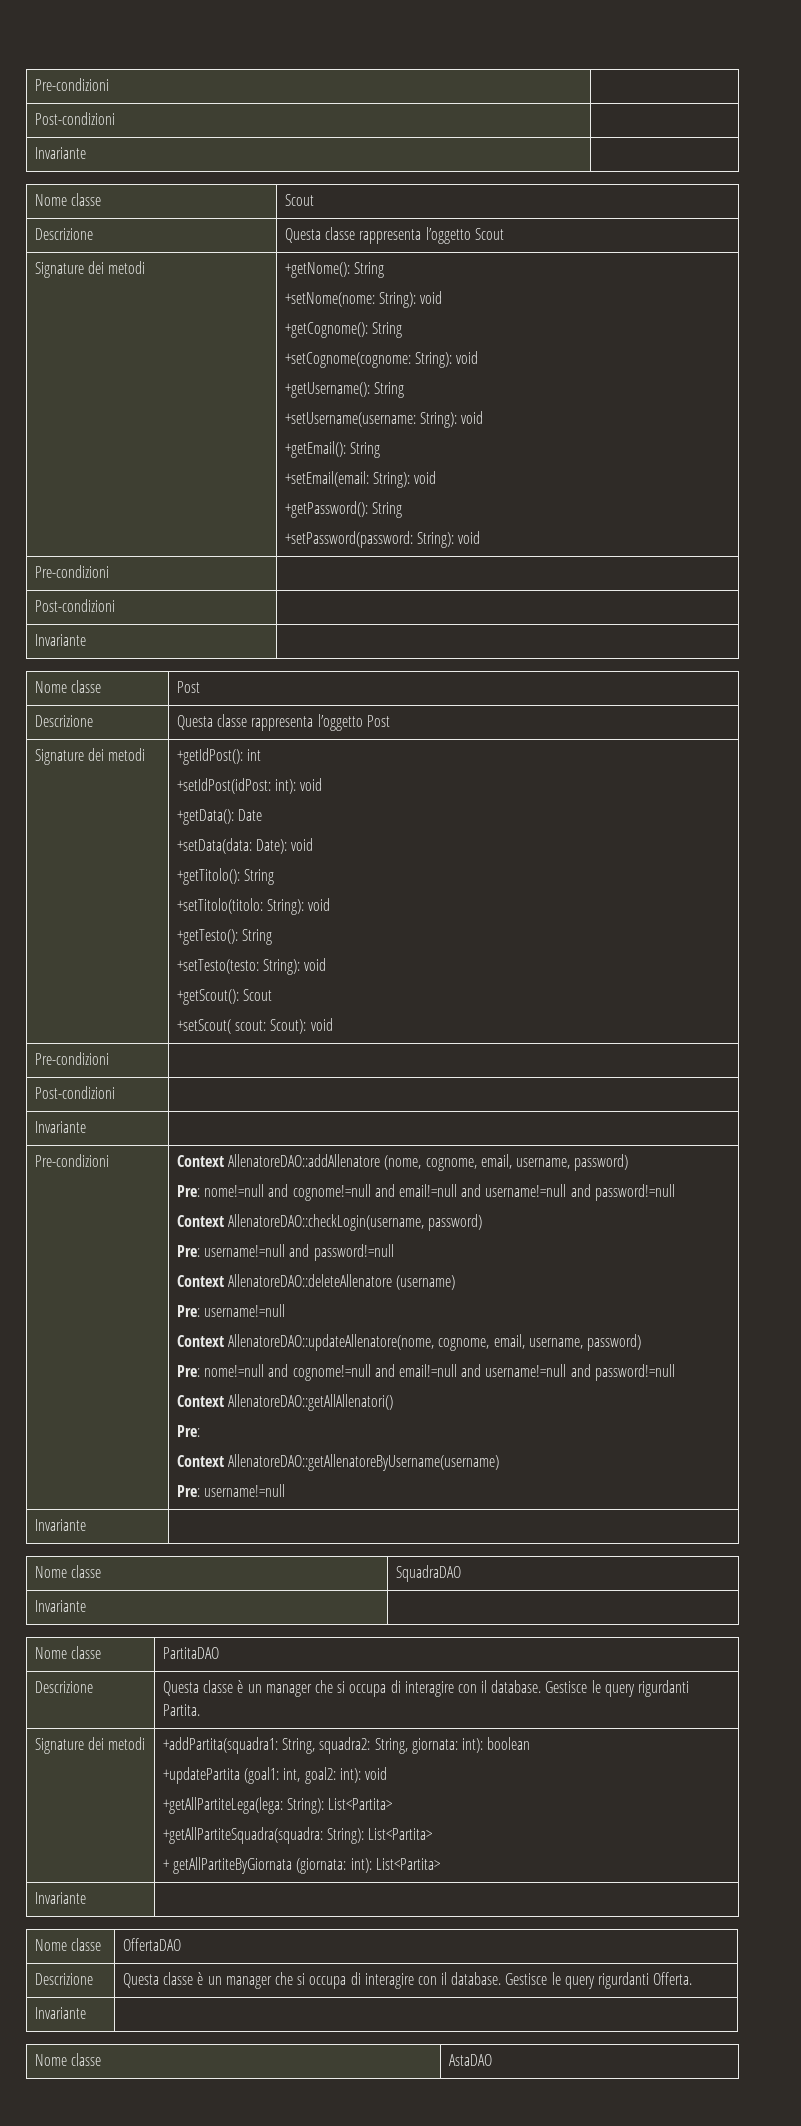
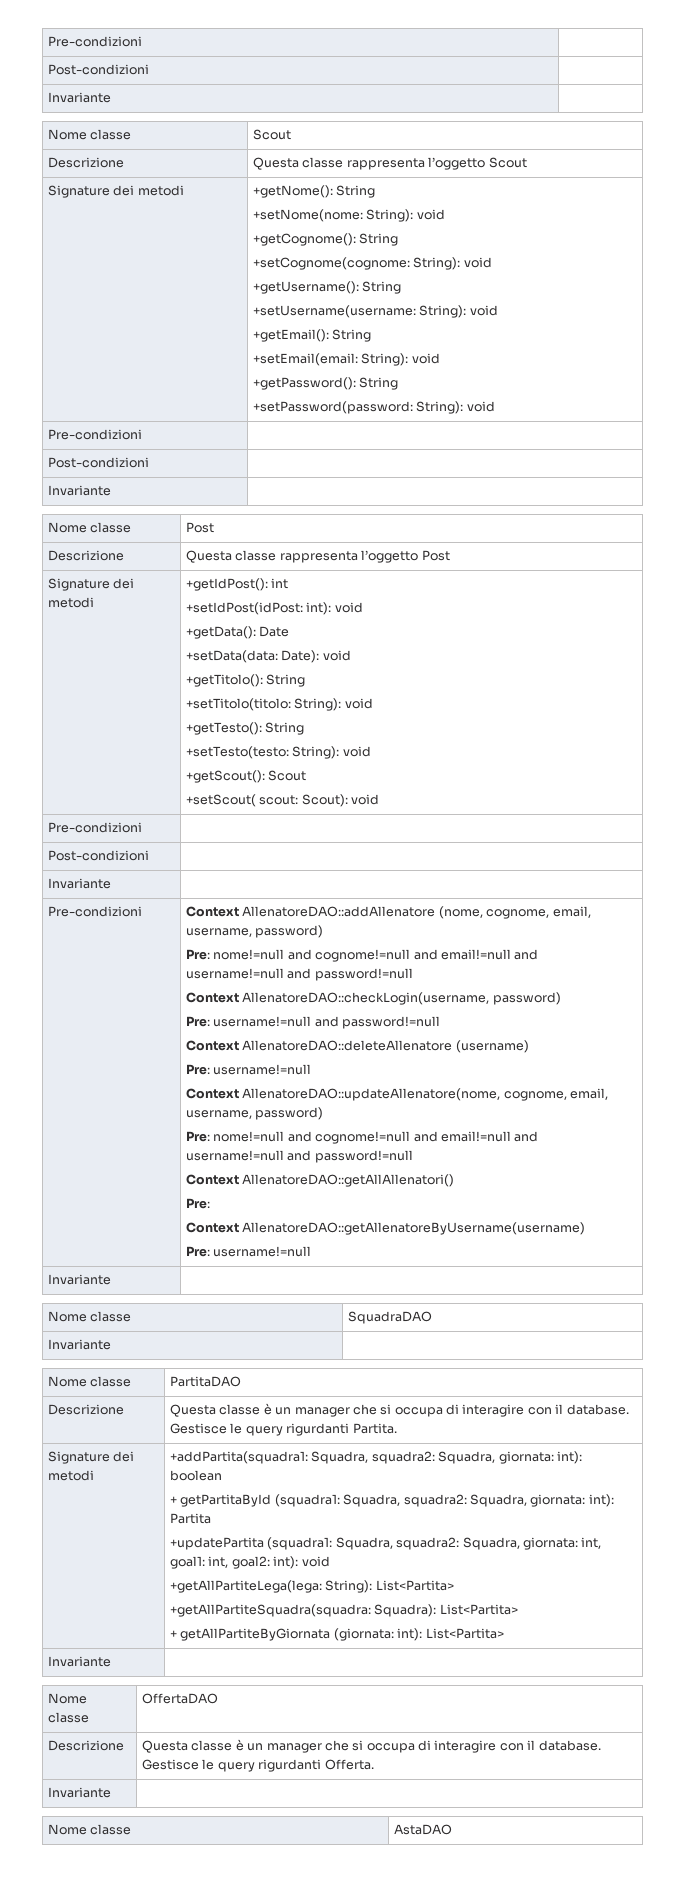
- +addPartita(squadra1: String, squadra2: String, giornata: int): boolean
+ +addPartita(squadra1: Squadra, squadra2: Squadra, giornata: int): boolean
- +updatePartita (goal1: int, goal2: int): void
+ + getPartitaById (squadra1: Squadra, squadra2: Squadra, giornata: int): Partita
+ +updatePartita (squadra1: Squadra, squadra2: Squadra, giornata: int, goal1: int, goal2: int): void
- +getAllPartiteSquadra(squadra: String): List<Partita>
+ +getAllPartiteSquadra(squadra: Squadra): List<Partita>

